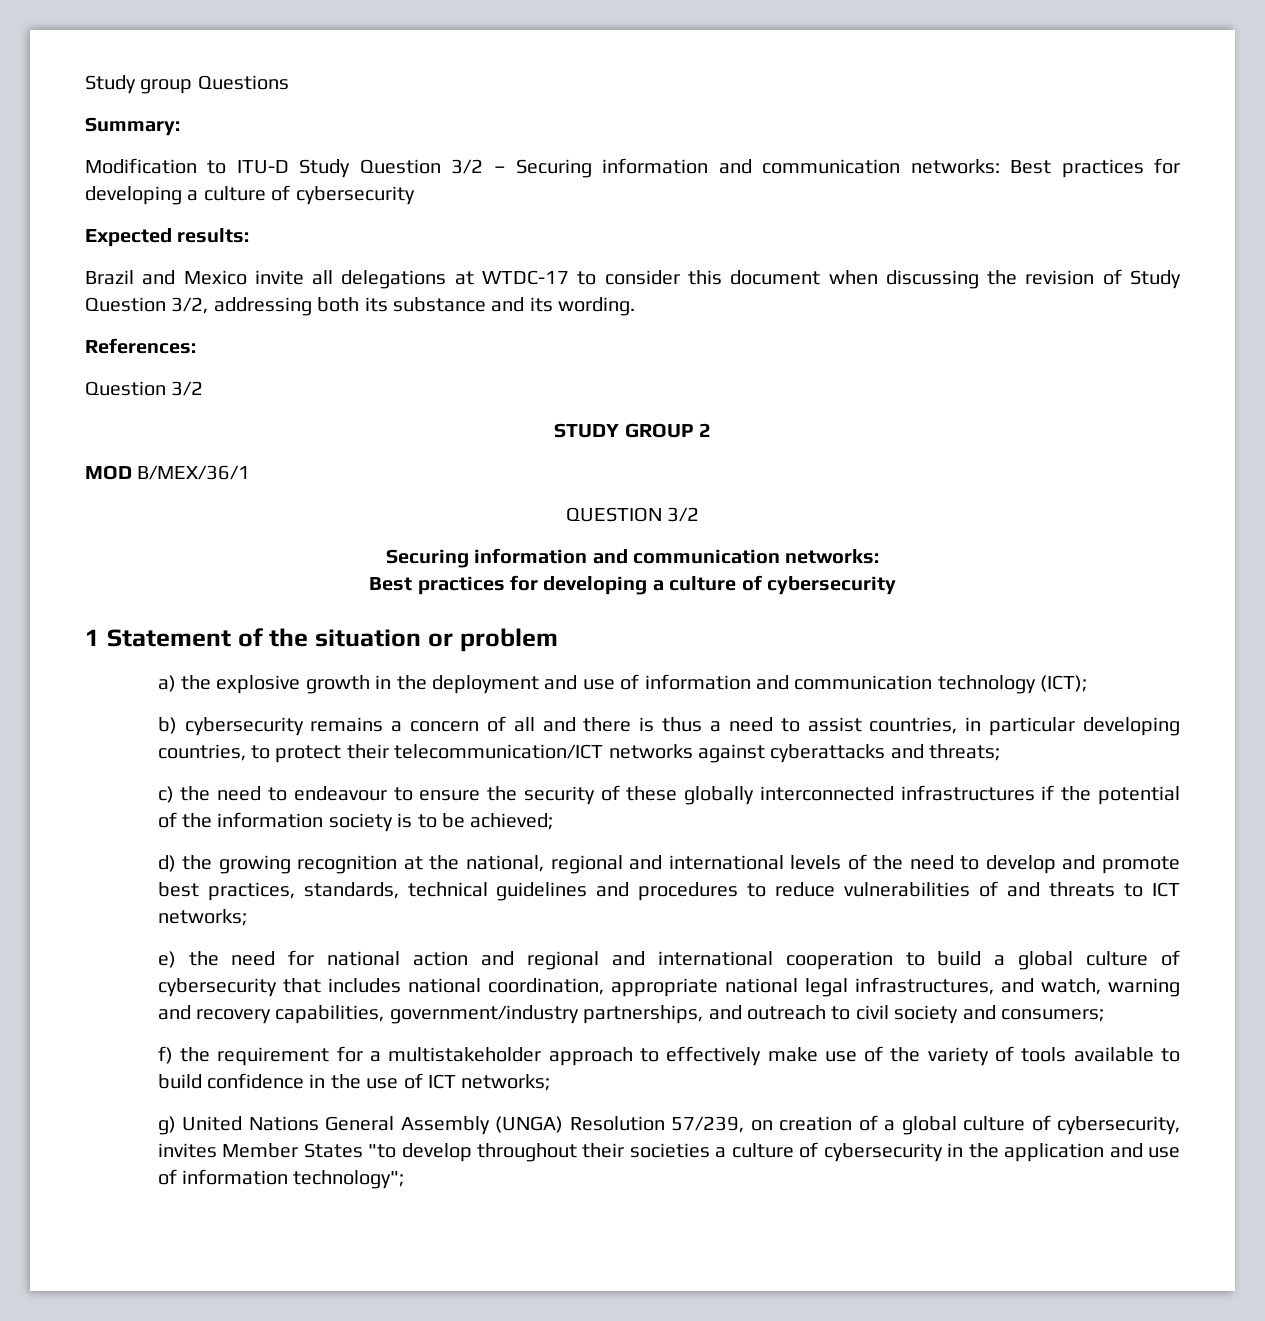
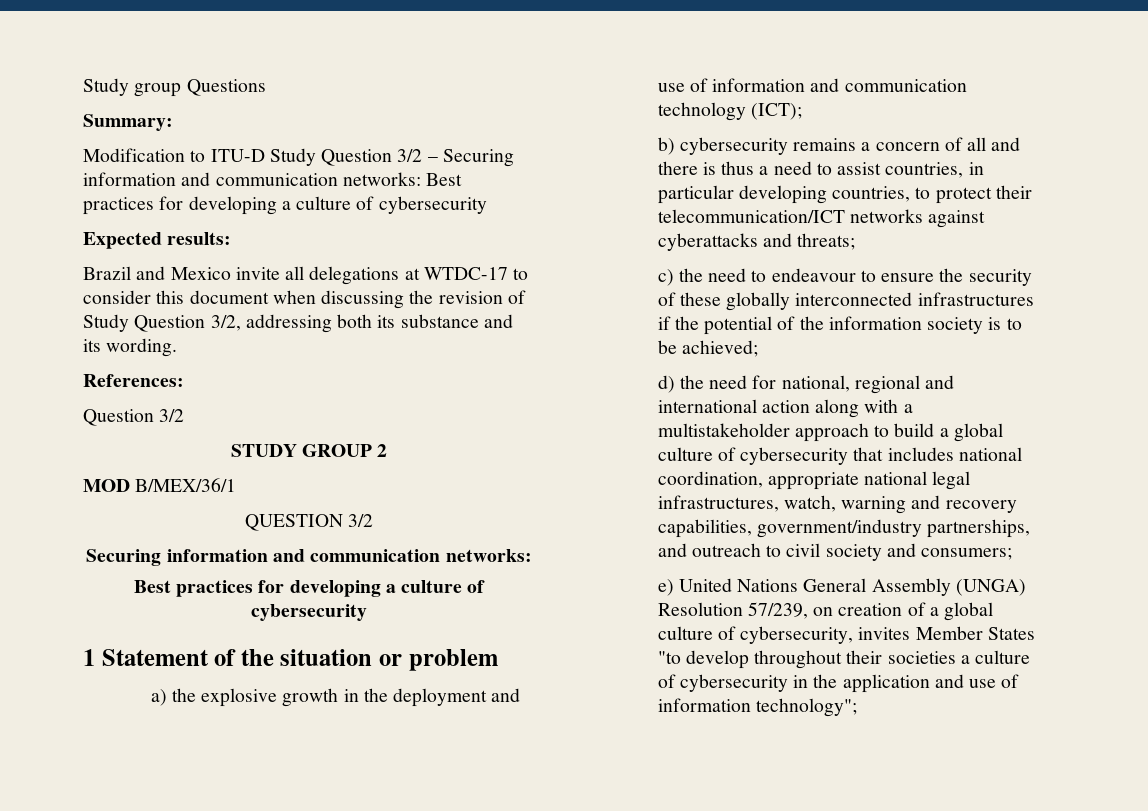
- d) the growing recognition at the national, regional and international levels of the need to develop and promote best practices, standards, technical guidelines and procedures to reduce vulnerabilities of and threats to ICT networks;
- e) the need for national action and regional and international cooperation to build a global culture of cybersecurity that includes national coordination, appropriate national legal infrastructures, and watch, warning and recovery capabilities, government/industry partnerships, and outreach to civil society and consumers;
+ d) the need for national, regional and international action along with a multistakeholder approach to build a global culture of cybersecurity that includes national coordination, appropriate national legal infrastructures, watch, warning and recovery capabilities, government/industry partnerships, and outreach to civil society and consumers;
- f) the requirement for a multistakeholder approach to effectively make use of the variety of tools available to build confidence in the use of ICT networks;
- g) United Nations General Assembly (UNGA) Resolution 57/239, on creation of a global culture of cybersecurity, invites Member States "to develop throughout their societies a culture of cybersecurity in the application and use of information technology";
+ e) United Nations General Assembly (UNGA) Resolution 57/239, on creation of a global culture of cybersecurity, invites Member States "to develop throughout their societies a culture of cybersecurity in the application and use of information technology";

